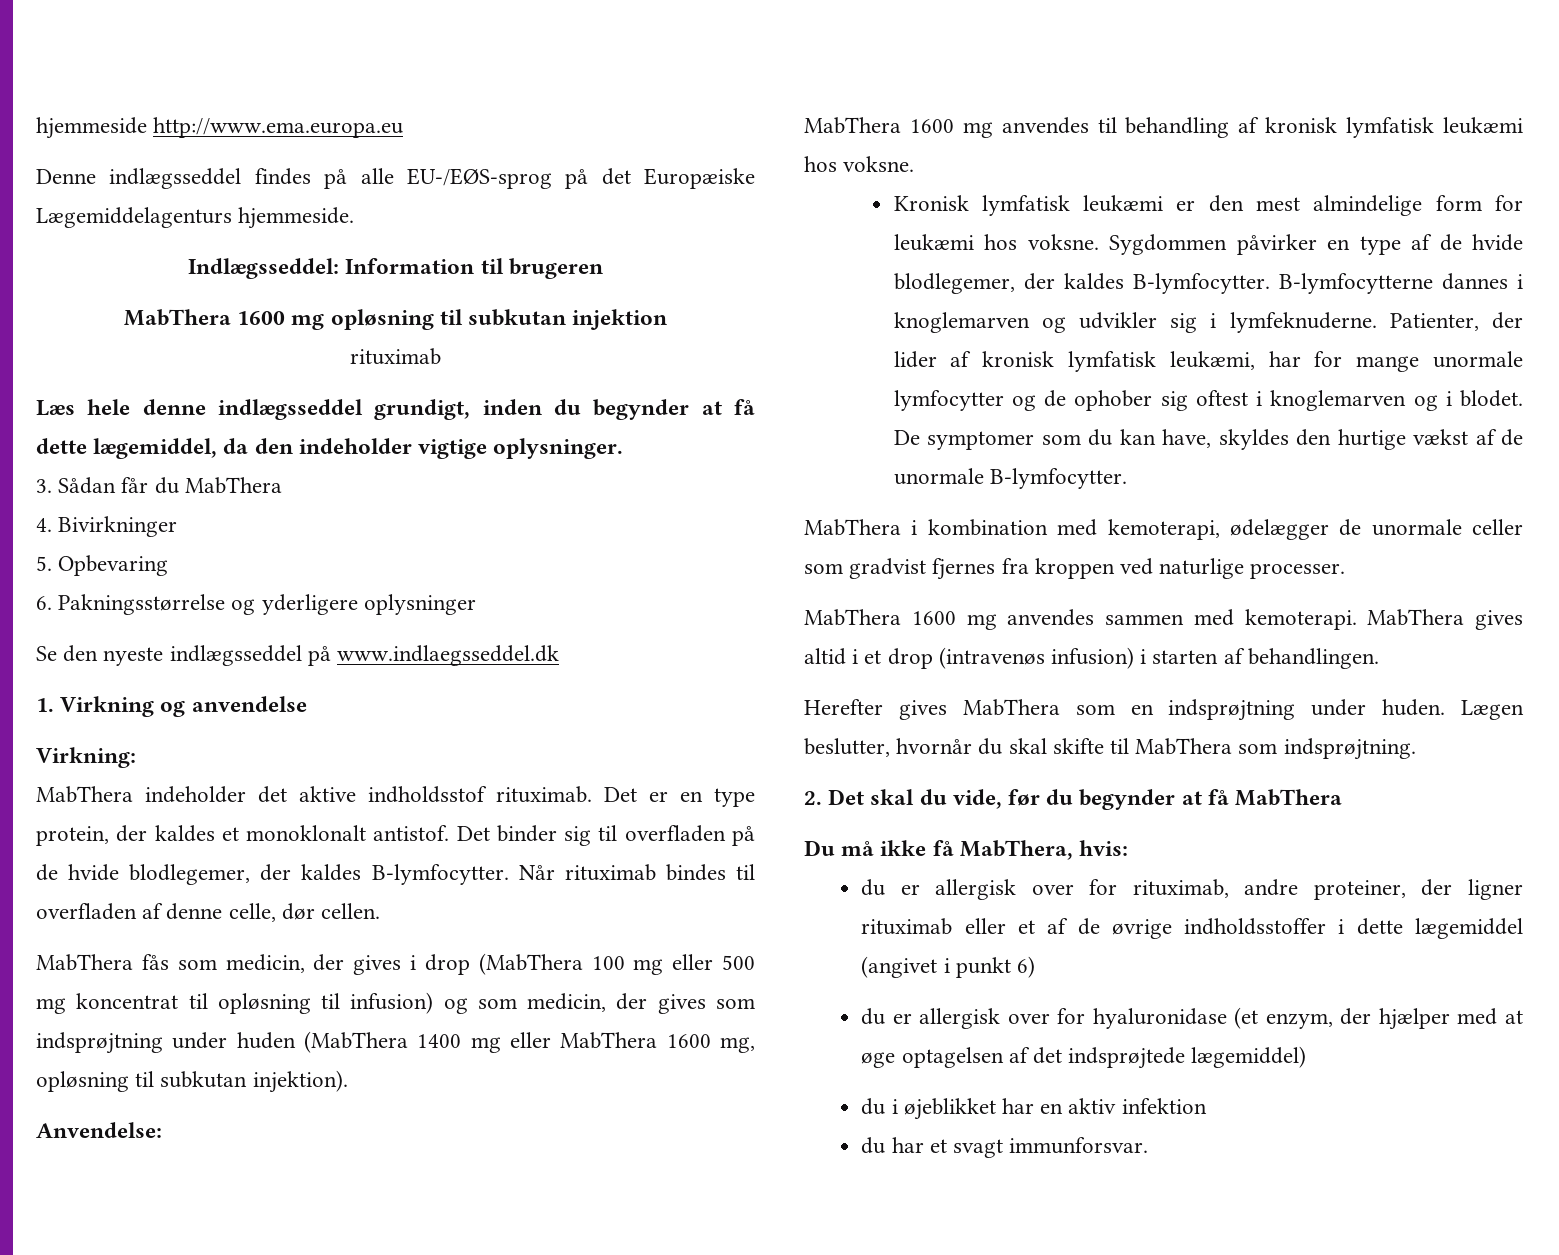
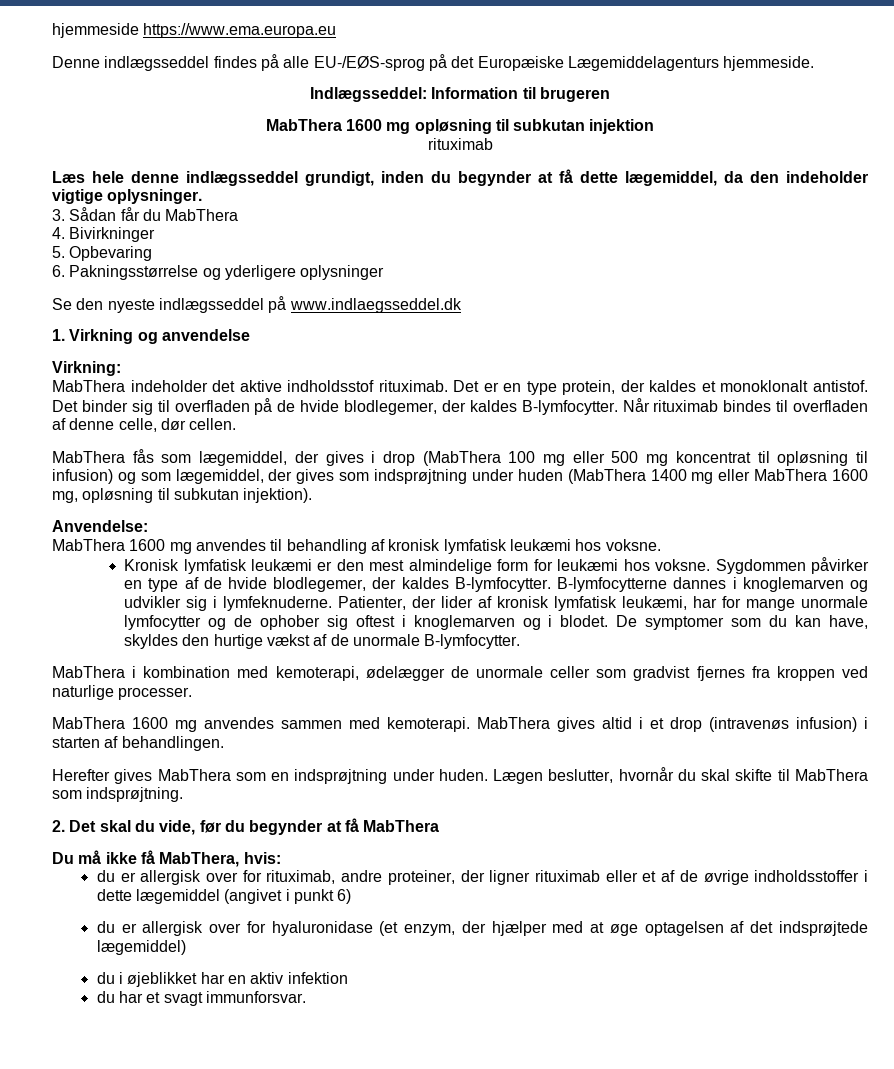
- hjemmeside http://www.ema.europa.eu
+ hjemmeside https://www.ema.europa.eu
- MabThera fås som medicin, der gives i drop (MabThera 100 mg eller 500 mg koncentrat til opløsning til infusion) og som medicin, der gives som indsprøjtning under huden (MabThera 1400 mg eller MabThera 1600 mg, opløsning til subkutan injektion).
+ MabThera fås som lægemiddel, der gives i drop (MabThera 100 mg eller 500 mg koncentrat til opløsning til infusion) og som lægemiddel, der gives som indsprøjtning under huden (MabThera 1400 mg eller MabThera 1600 mg, opløsning til subkutan injektion).

